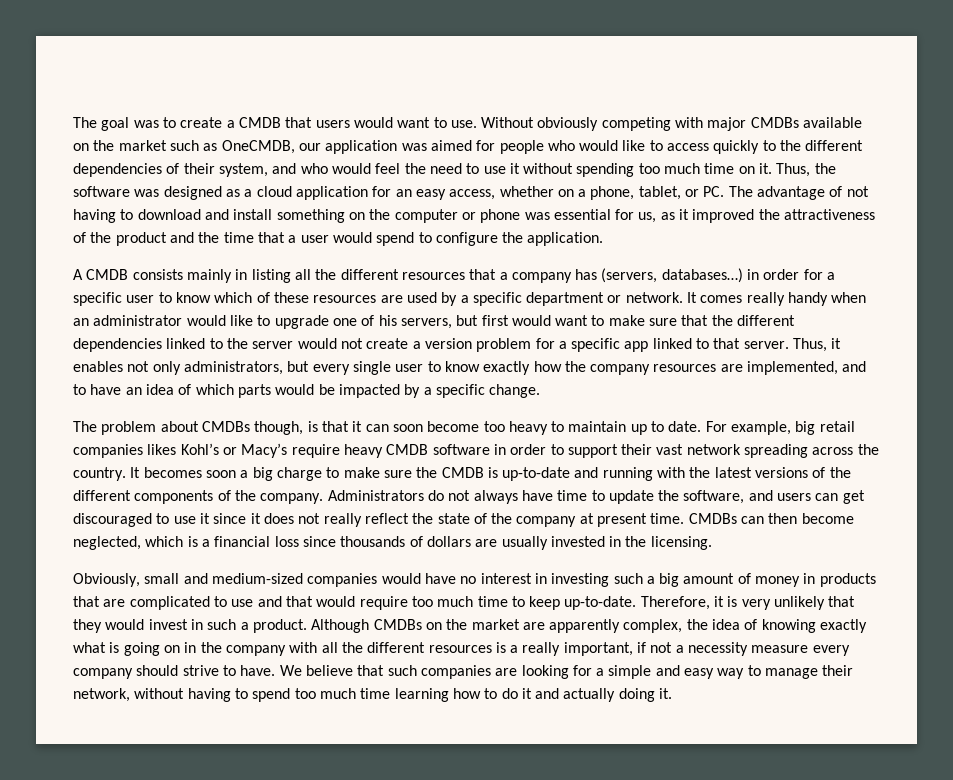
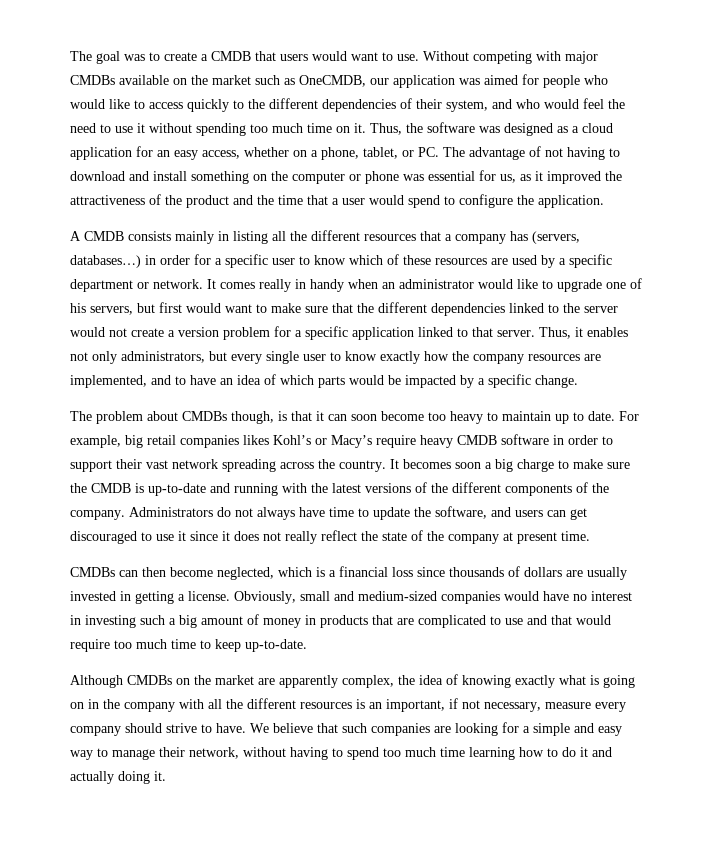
- Without obviously competing with major CMDBs available on the market such as OneCMDB, our application was aimed for people who would like to access quickly to the different dependencies of their system, and who would feel the need to use it without spending too much time on it.
+ Without competing with major CMDBs available on the market such as OneCMDB, our application was aimed for people who would like to access quickly to the different dependencies of their system, and who would feel the need to use it without spending too much time on it.
- It comes really handy when an administrator would like to upgrade one of his servers, but first would want to make sure that the different dependencies linked to the server would not create a version problem for a specific app linked to that server.
+ It comes really in handy when an administrator would like to upgrade one of his servers, but first would want to make sure that the different dependencies linked to the server would not create a version problem for a specific application linked to that server.
- Administrators do not always have time to update the software, and users can get discouraged to use it since it does not really reflect the state of the company at present time. CMDBs can then become neglected, which is a financial loss since thousands of dollars are usually invested in the licensing.
- Obviously, small and medium-sized companies would have no interest in investing such a big amount of money in products that are complicated to use and that would require too much time to keep up-to-date. Therefore, it is very unlikely that they would invest in such a product. Although CMDBs on the market are apparently complex, the idea of knowing exactly what is going on in the company with all the different resources is a really important, if not a necessity measure every company should strive to have.
+ Administrators do not always have time to update the software, and users can get discouraged to use it since it does not really reflect the state of the company at present time.
+ CMDBs can then become neglected, which is a financial loss since thousands of dollars are usually invested in getting a license. Obviously, small and medium-sized companies would have no interest in investing such a big amount of money in products that are complicated to use and that would require too much time to keep up-to-date.
+ Although CMDBs on the market are apparently complex, the idea of knowing exactly what is going on in the company with all the different resources is an important, if not necessary, measure every company should strive to have.

